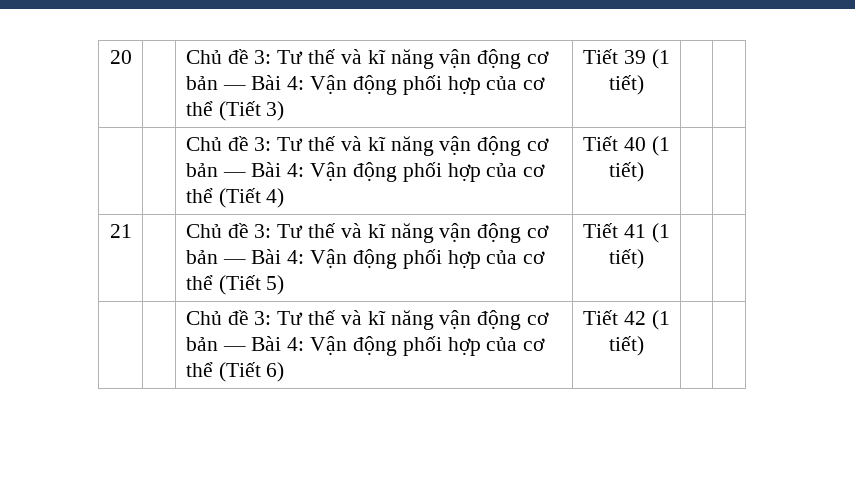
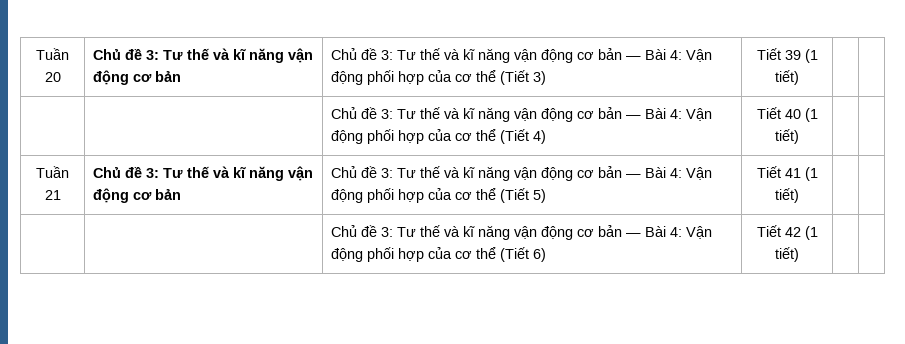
- 20
+ Tuần 20 | Chủ đề 3: Tư thế và kĩ năng vận động cơ bản
- 21
+ Tuần 21 | Chủ đề 3: Tư thế và kĩ năng vận động cơ bản

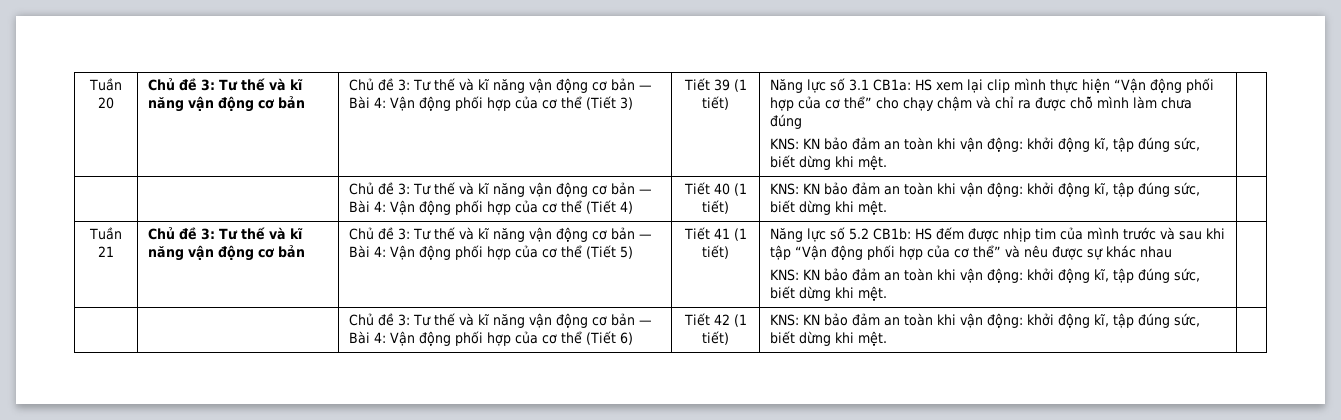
+ Năng lực số 3.1 CB1a: HS xem lại clip mình thực hiện “Vận động phối hợp của cơ thể” cho chạy chậm và chỉ ra được chỗ mình làm chưa đúng
+ KNS: KN bảo đảm an toàn khi vận động: khởi động kĩ, tập đúng sức, biết dừng khi mệt.
- Tiết 40 (1 tiết)
+ Tiết 40 (1 tiết) | KNS: KN bảo đảm an toàn khi vận động: khởi động kĩ, tập đúng sức, biết dừng khi mệt.
+ Năng lực số 5.2 CB1b: HS đếm được nhịp tim của mình trước và sau khi tập “Vận động phối hợp của cơ thể” và nêu được sự khác nhau
+ KNS: KN bảo đảm an toàn khi vận động: khởi động kĩ, tập đúng sức, biết dừng khi mệt.
- Tiết 42 (1 tiết)
+ Tiết 42 (1 tiết) | KNS: KN bảo đảm an toàn khi vận động: khởi động kĩ, tập đúng sức, biết dừng khi mệt.

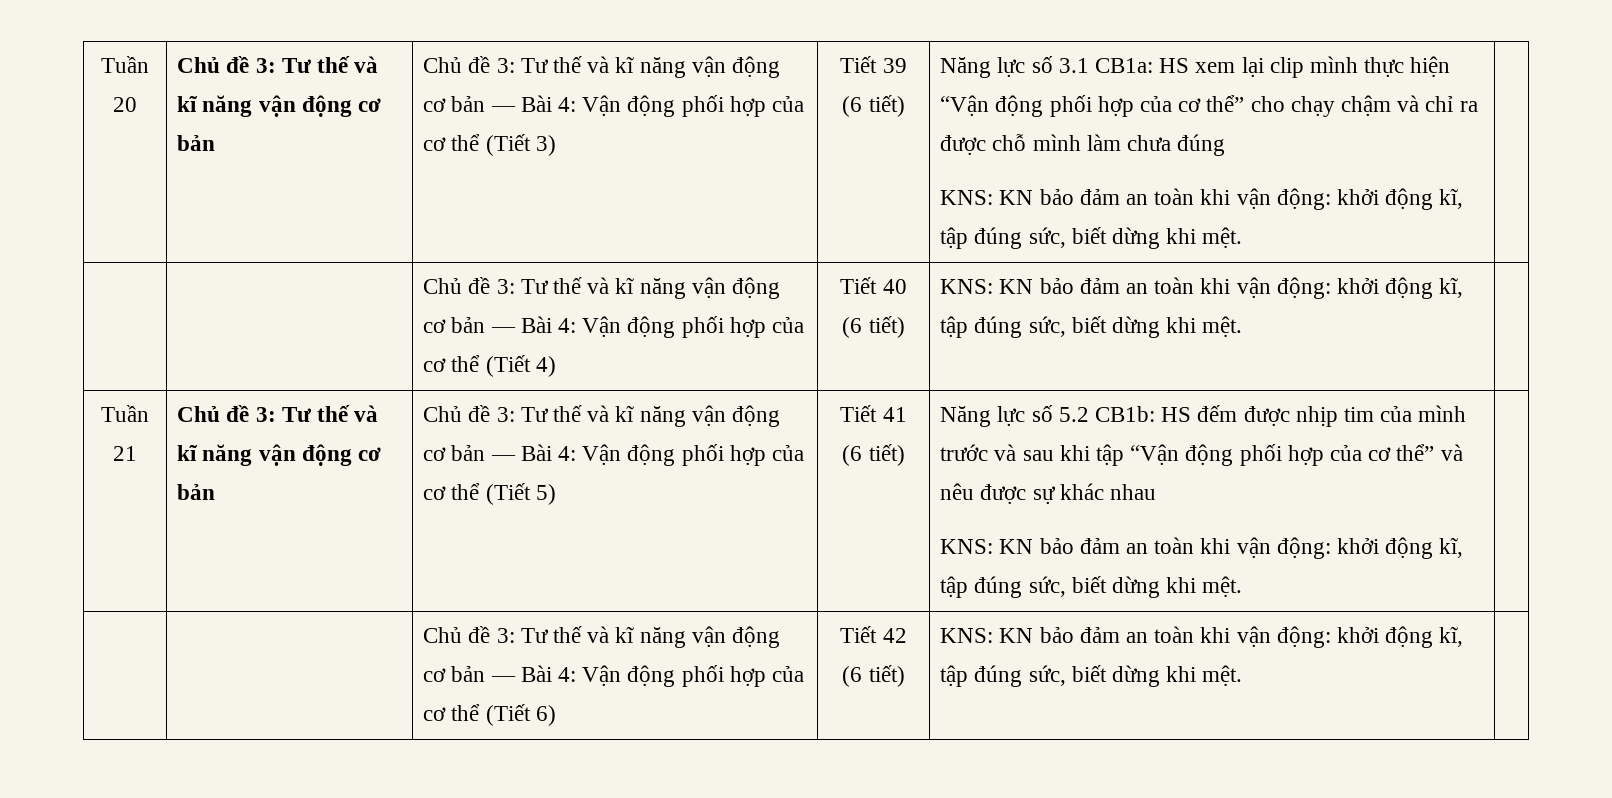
- Tiết 39 (1 tiết)
+ Tiết 39 (6 tiết)
- Tiết 40 (1 tiết)
+ Tiết 40 (6 tiết)
- Tiết 41 (1 tiết)
+ Tiết 41 (6 tiết)
- Tiết 42 (1 tiết)
+ Tiết 42 (6 tiết)

